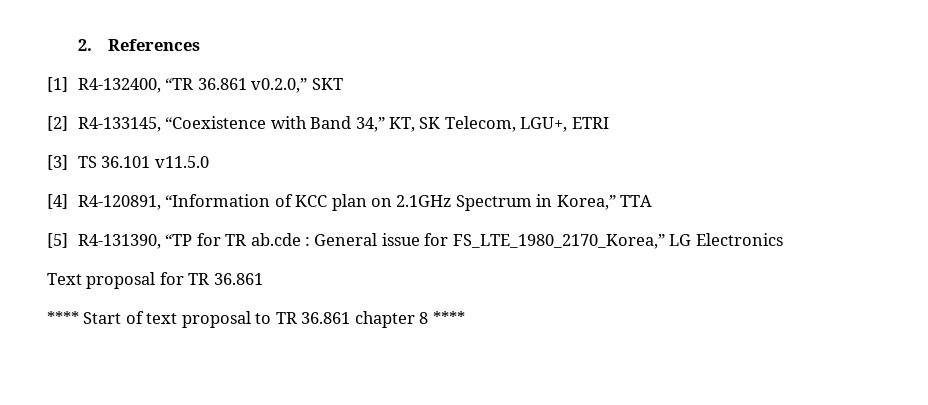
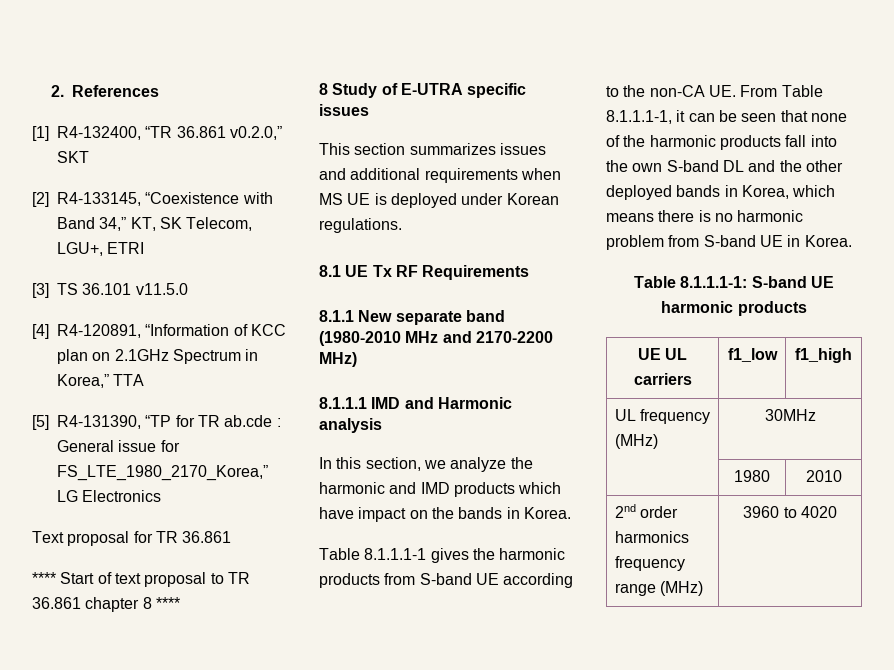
+ 8 Study of E-UTRA specific issues
+ This section summarizes issues and additional requirements when MS UE is deployed under Korean regulations.
+ 8.1 UE Tx RF Requirements
+ 8.1.1 New separate band (1980-2010 MHz and 2170-2200 MHz)
+ 8.1.1.1 IMD and Harmonic analysis
+ In this section, we analyze the harmonic and IMD products which have impact on the bands in Korea.
+ Table 8.1.1.1-1 gives the harmonic products from S-band UE according to the non-CA UE. From Table 8.1.1.1-1, it can be seen that none of the harmonic products fall into the own S-band DL and the other deployed bands in Korea, which means there is no harmonic problem from S-band UE in Korea.
+ Table 8.1.1.1-1: S-band UE harmonic products
+ UE UL carriers | f1_low | f1_high
+ UL frequency (MHz) | 30MHz
+ | 1980 | 2010
+ 2nd order harmonics frequency range (MHz) | 3960 to 4020

